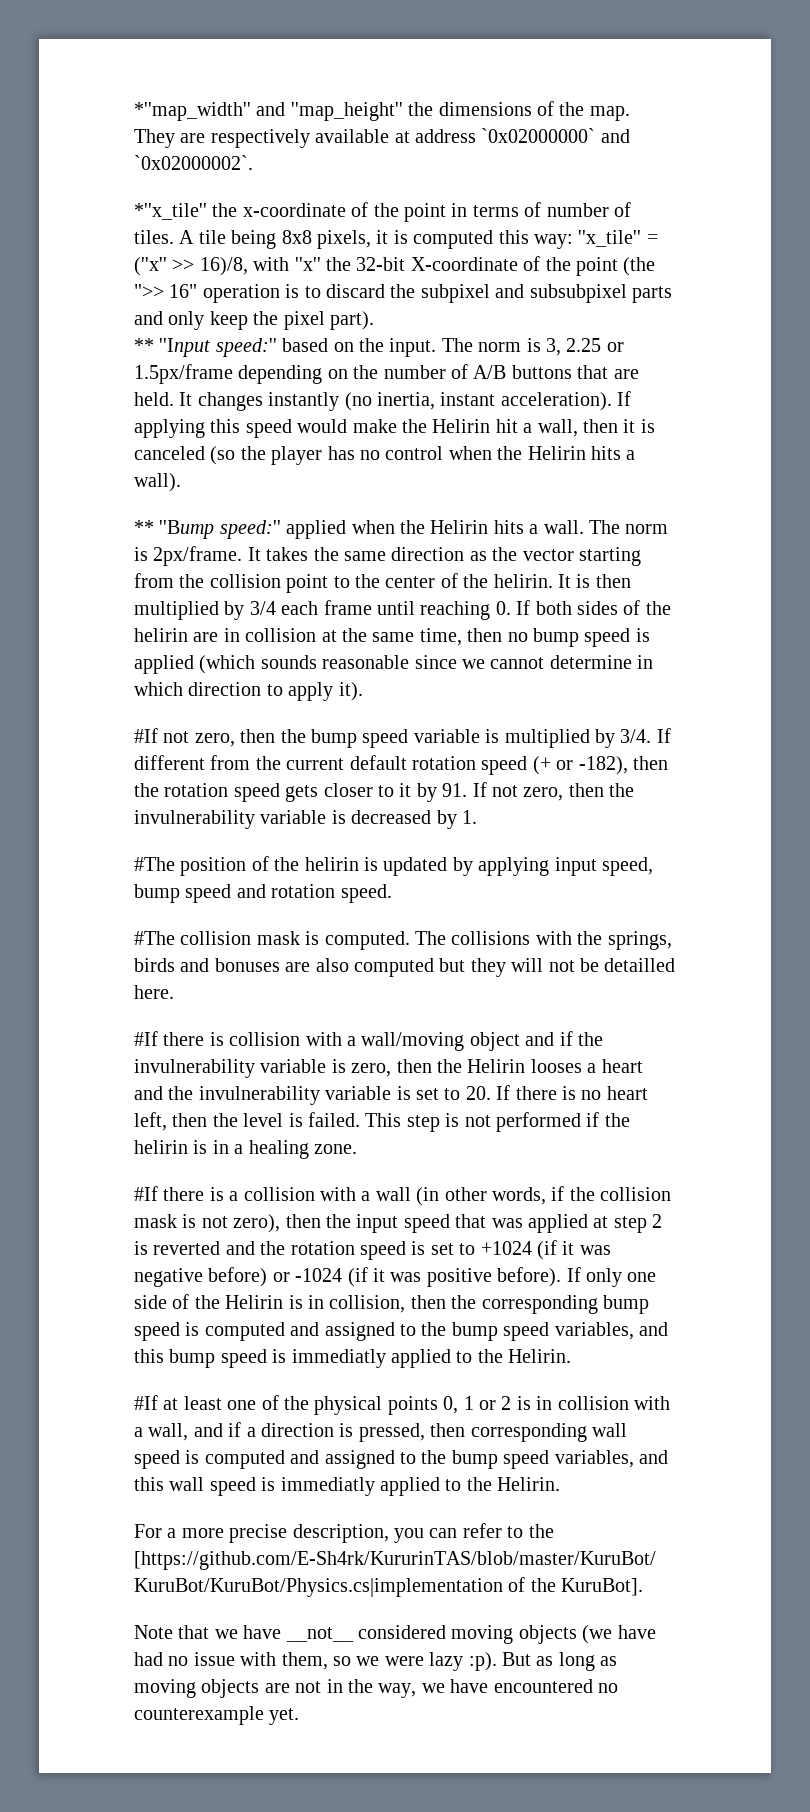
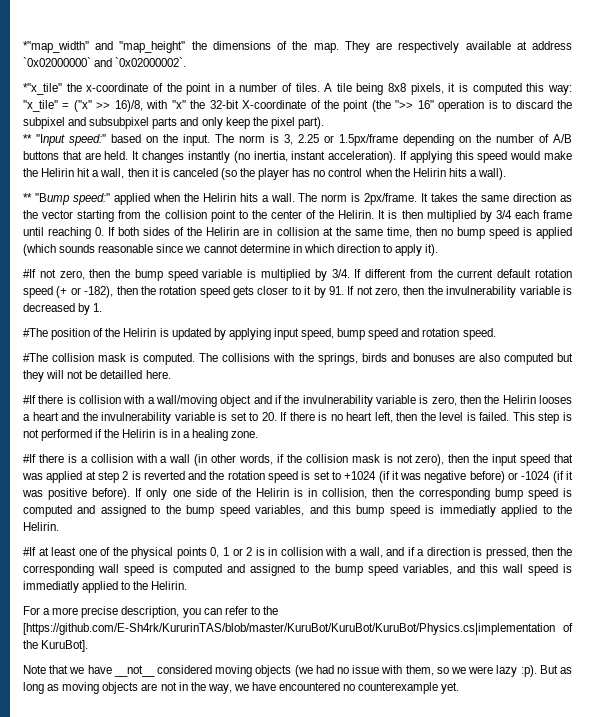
- *''x_tile'' the x-coordinate of the point in terms of number of tiles.
+ *''x_tile'' the x-coordinate of the point in a number of tiles.
- It takes the same direction as the vector starting from the collision point to the center of the helirin.
+ It takes the same direction as the vector starting from the collision point to the center of the Helirin.
- It is then multiplied by 3/4 each frame until reaching 0. If both sides of the helirin are in collision at the same time, then no bump speed is applied (which sounds reasonable since we cannot determine in which direction to apply it).
+ It is then multiplied by 3/4 each frame until reaching 0. If both sides of the Helirin are in collision at the same time, then no bump speed is applied (which sounds reasonable since we cannot determine in which direction to apply it).
- #The position of the helirin is updated by applying input speed, bump speed and rotation speed.
+ #The position of the Helirin is updated by applying input speed, bump speed and rotation speed.
- This step is not performed if the helirin is in a healing zone.
+ This step is not performed if the Helirin is in a healing zone.
- #If at least one of the physical points 0, 1 or 2 is in collision with a wall, and if a direction is pressed, then corresponding wall speed is computed and assigned to the bump speed variables, and this wall speed is immediatly applied to the Helirin.
+ #If at least one of the physical points 0, 1 or 2 is in collision with a wall, and if a direction is pressed, then the corresponding wall speed is computed and assigned to the bump speed variables, and this wall speed is immediatly applied to the Helirin.
- Note that we have __not__ considered moving objects (we have had no issue with them, so we were lazy :p).
+ Note that we have __not__ considered moving objects (we had no issue with them, so we were lazy :p).

